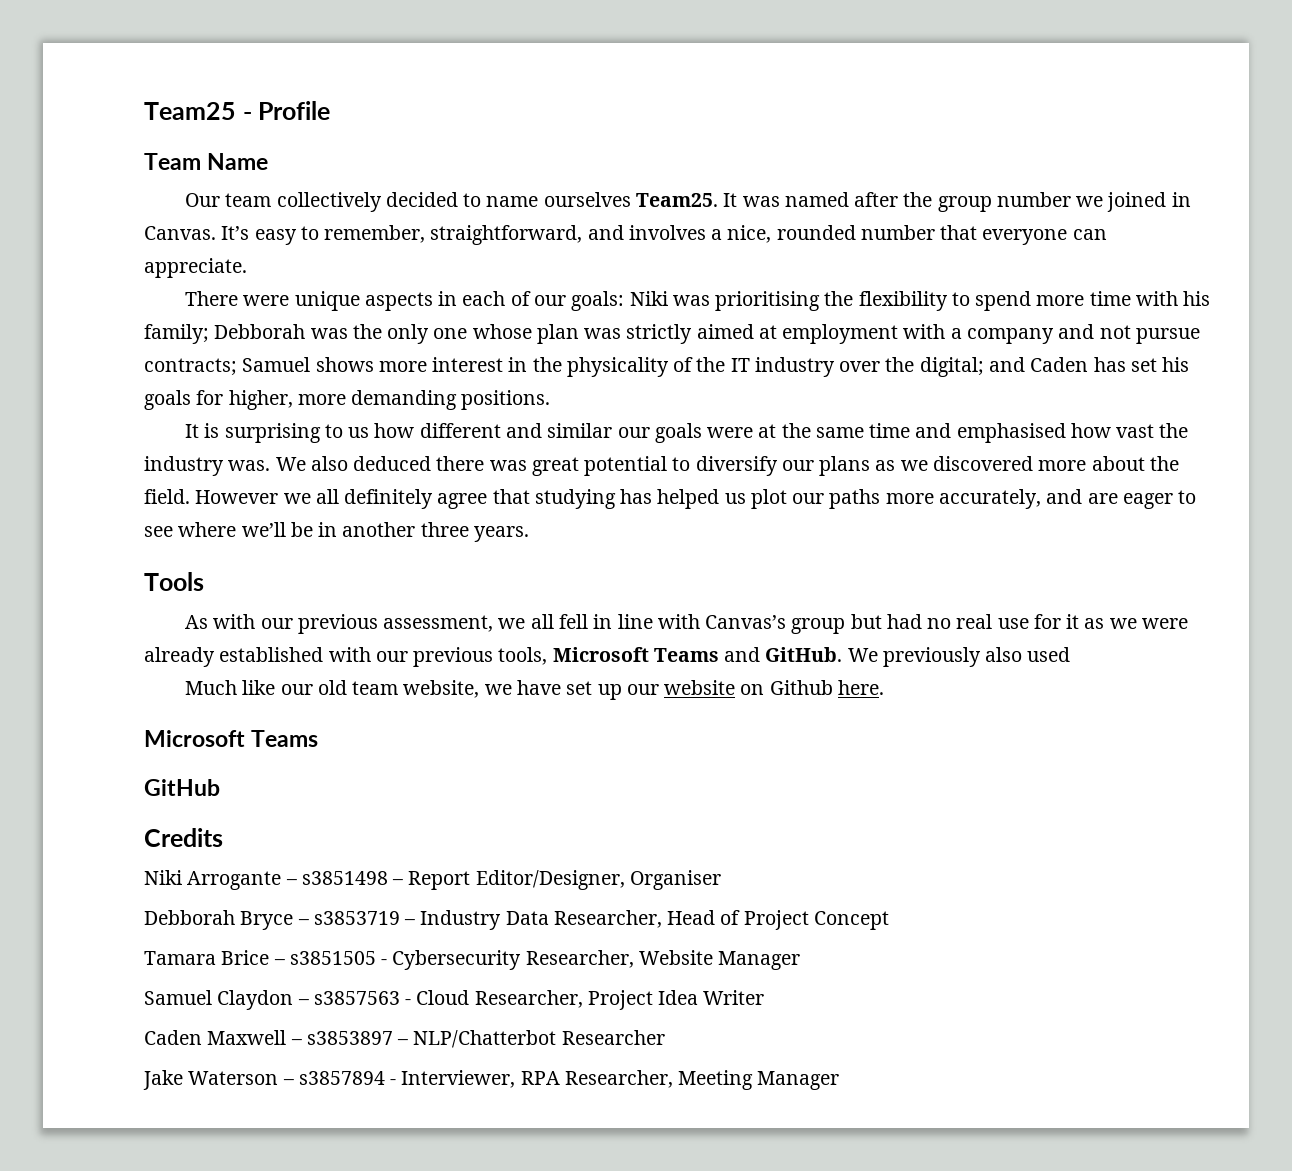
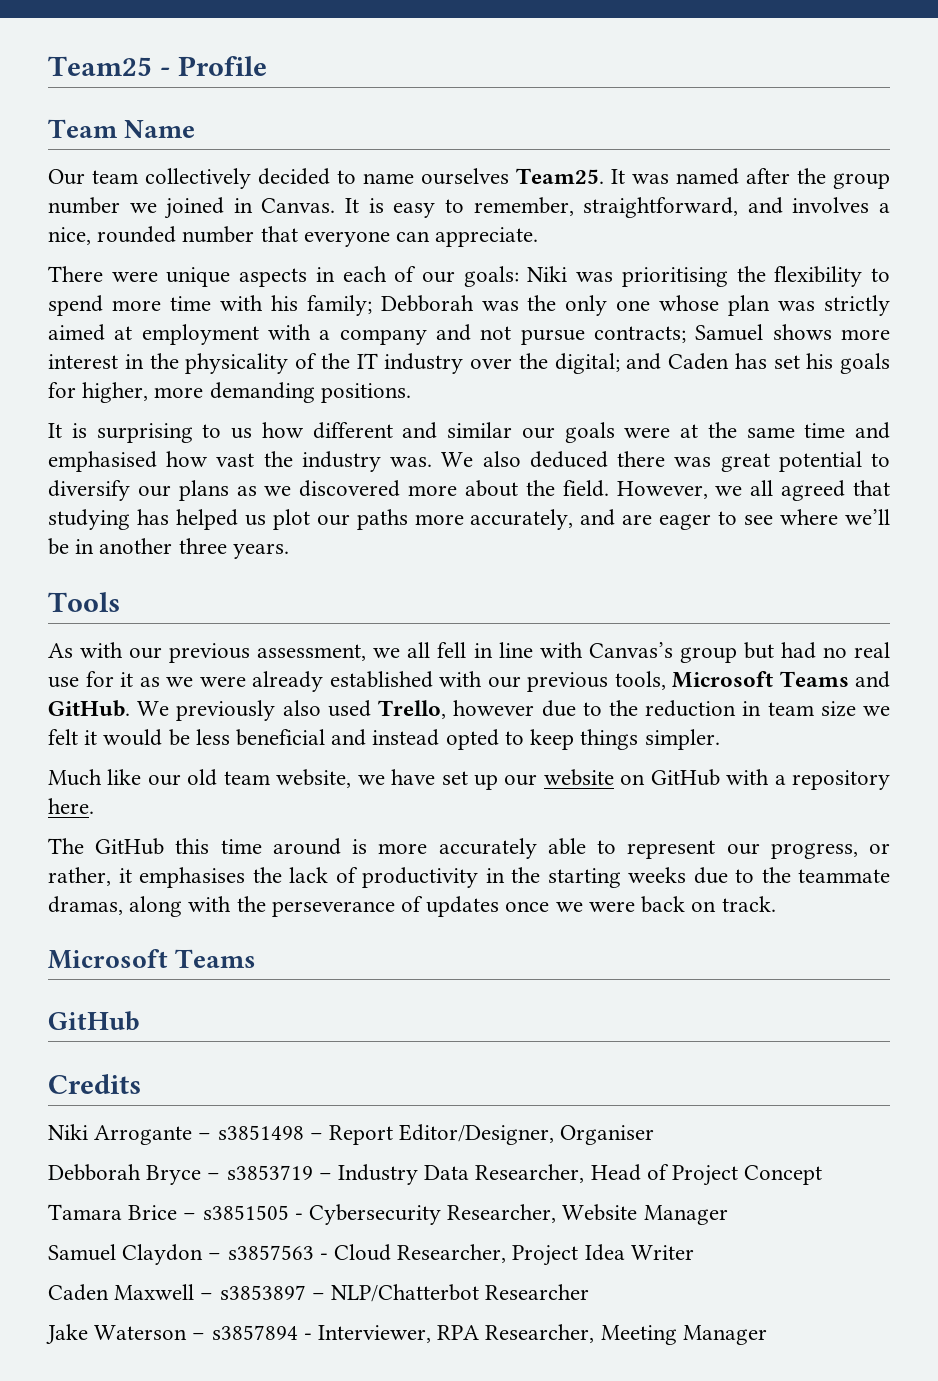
- It’s easy to remember, straightforward, and involves a nice, rounded number that everyone can appreciate.
+ It is easy to remember, straightforward, and involves a nice, rounded number that everyone can appreciate.
- However we all definitely agree that studying has helped us plot our paths more accurately, and are eager to see where we’ll be in another three years.
+ However, we all agreed that studying has helped us plot our paths more accurately, and are eager to see where we’ll be in another three years.
- We previously also used
+ We previously also used Trello, however due to the reduction in team size we felt it would be less beneficial and instead opted to keep things simpler.
- Much like our old team website, we have set up our website on Github here.
+ Much like our old team website, we have set up our website on GitHub with a repository here.
+ The GitHub this time around is more accurately able to represent our progress, or rather, it emphasises the lack of productivity in the starting weeks due to the teammate dramas, along with the perseverance of updates once we were back on track.

